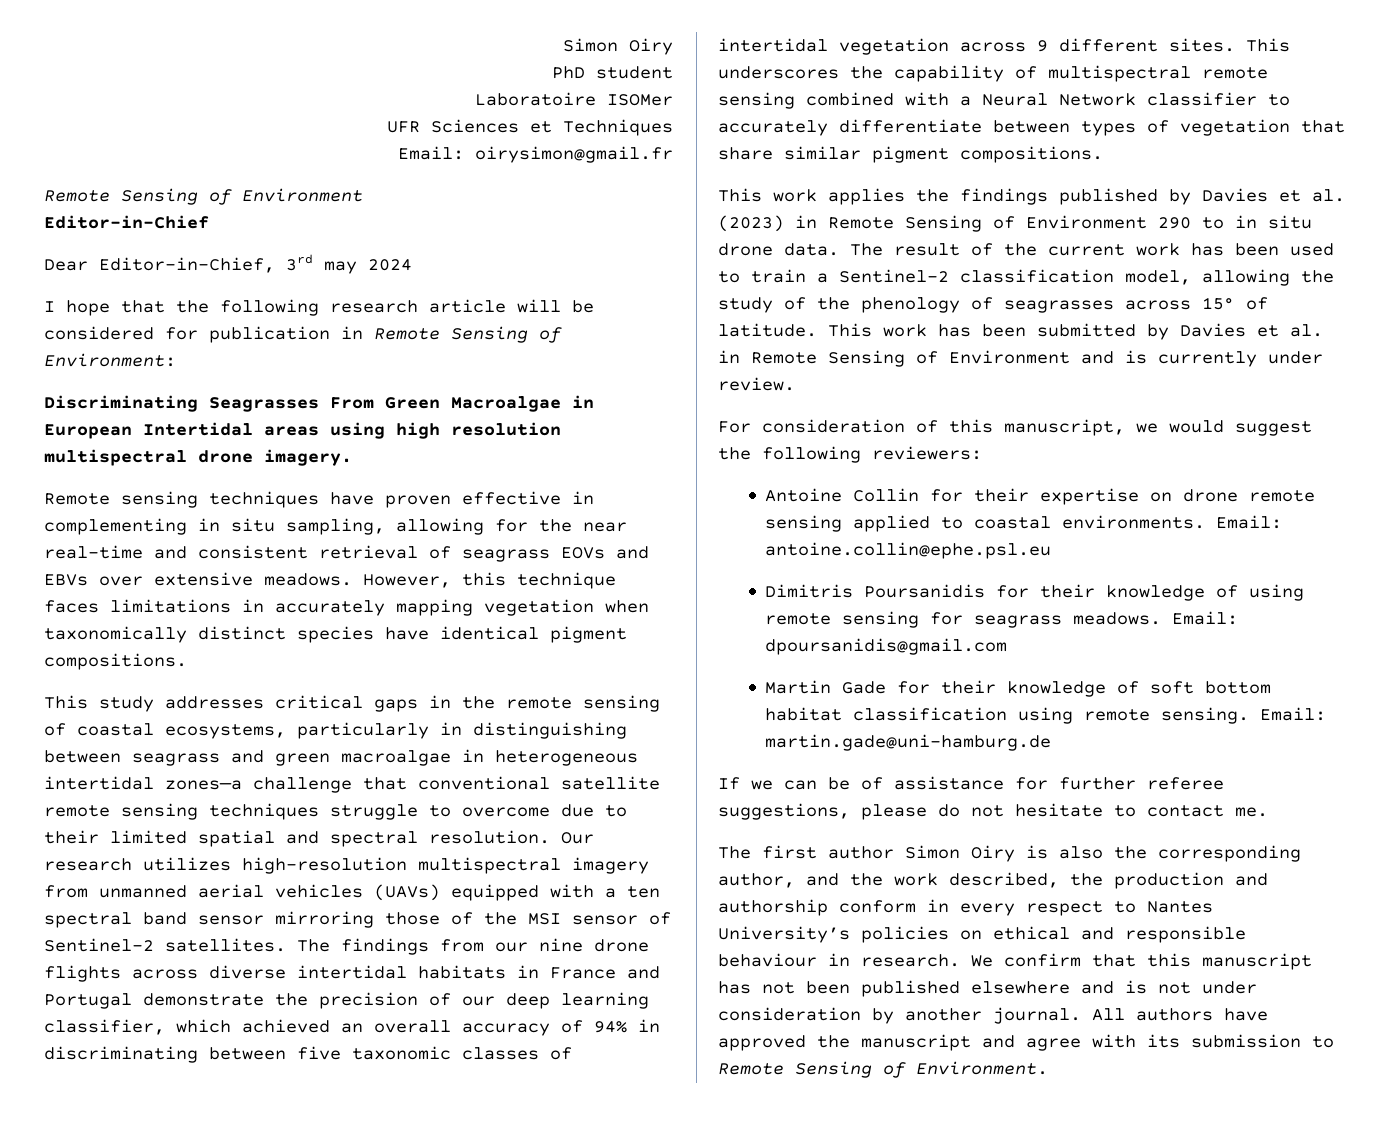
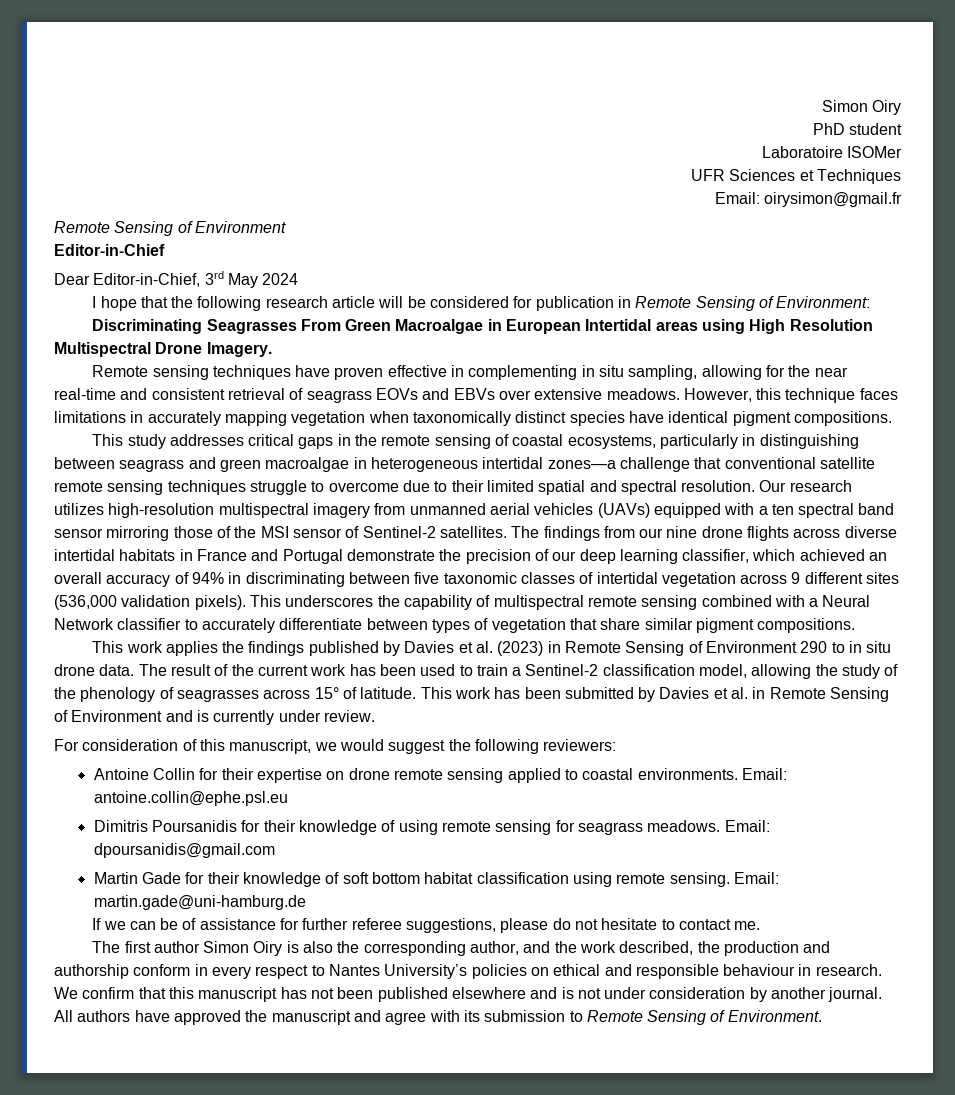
- Dear Editor-in-Chief, 3rd may 2024
+ Dear Editor-in-Chief, 3rd May 2024
- Discriminating Seagrasses From Green Macroalgae in European Intertidal areas using high resolution multispectral drone imagery.
+ Discriminating Seagrasses From Green Macroalgae in European Intertidal areas using High Resolution Multispectral Drone Imagery.
- The findings from our nine drone flights across diverse intertidal habitats in France and Portugal demonstrate the precision of our deep learning classifier, which achieved an overall accuracy of 94% in discriminating between five taxonomic classes of intertidal vegetation across 9 different sites.
+ The findings from our nine drone flights across diverse intertidal habitats in France and Portugal demonstrate the precision of our deep learning classifier, which achieved an overall accuracy of 94% in discriminating between five taxonomic classes of intertidal vegetation across 9 different sites (536,000 validation pixels).

